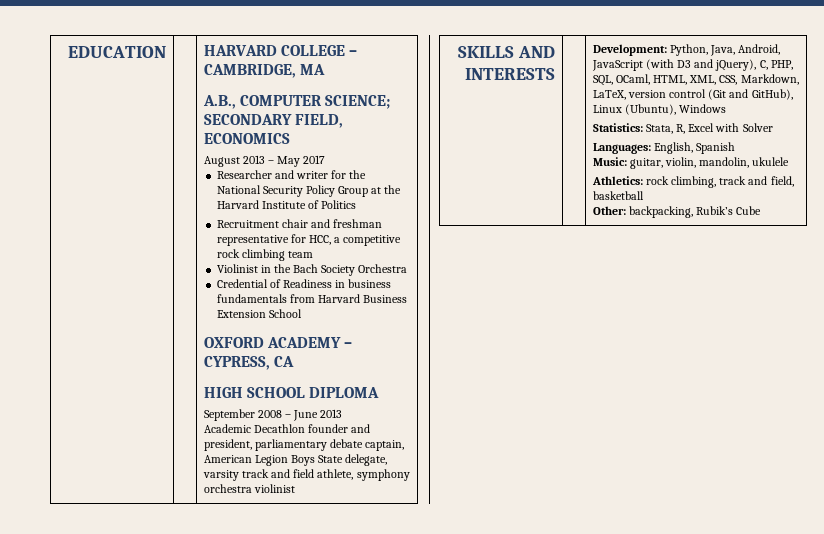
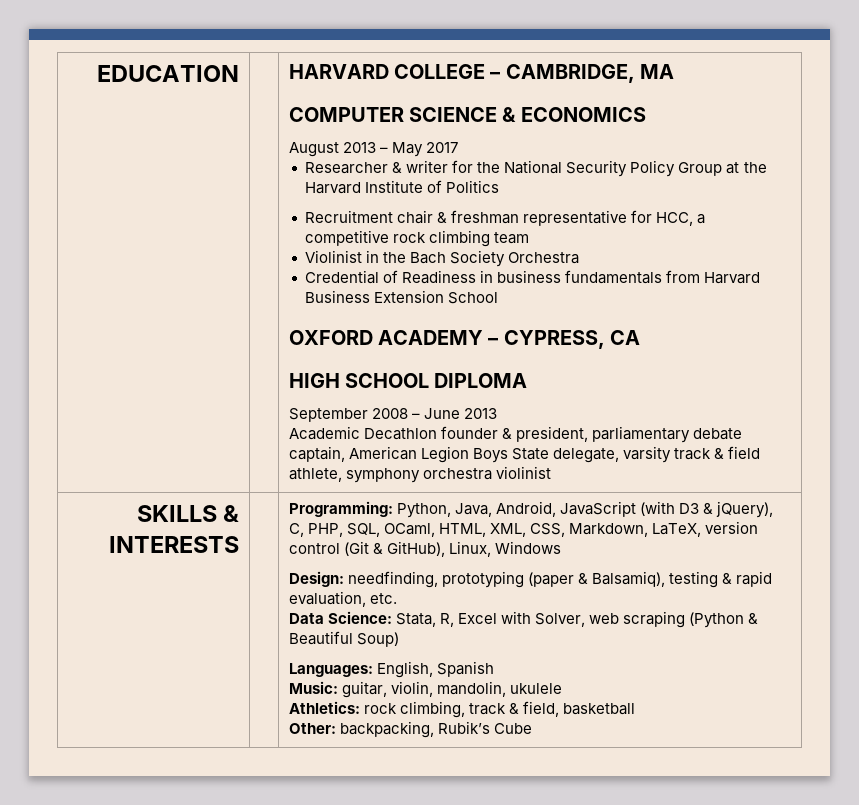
- A.B., COMPUTER SCIENCE; SECONDARY FIELD, ECONOMICS
+ COMPUTER SCIENCE & ECONOMICS
- Researcher and writer for the National Security Policy Group at the Harvard Institute of Politics
+ Researcher & writer for the National Security Policy Group at the Harvard Institute of Politics
- Recruitment chair and freshman representative for HCC, a competitive rock climbing team
+ Recruitment chair & freshman representative for HCC, a competitive rock climbing team
- Academic Decathlon founder and president, parliamentary debate captain, American Legion Boys State delegate, varsity track and field athlete, symphony orchestra violinist
+ Academic Decathlon founder & president, parliamentary debate captain, American Legion Boys State delegate, varsity track & field athlete, symphony orchestra violinist
- SKILLS AND INTERESTS
+ SKILLS & INTERESTS
- Development: Python, Java, Android, JavaScript (with D3 and jQuery), C, PHP, SQL, OCaml, HTML, XML, CSS, Markdown, LaTeX, version control (Git and GitHub), Linux (Ubuntu), Windows
- Statistics: Stata, R, Excel with Solver
+ Programming: Python, Java, Android, JavaScript (with D3 & jQuery), C, PHP, SQL, OCaml, HTML, XML, CSS, Markdown, LaTeX, version control (Git & GitHub), Linux, Windows
+ Design: needfinding, prototyping (paper & Balsamiq), testing & rapid evaluation, etc.
+ Data Science: Stata, R, Excel with Solver, web scraping (Python & Beautiful Soup)
- Athletics: rock climbing, track and field, basketball
+ Athletics: rock climbing, track & field, basketball

